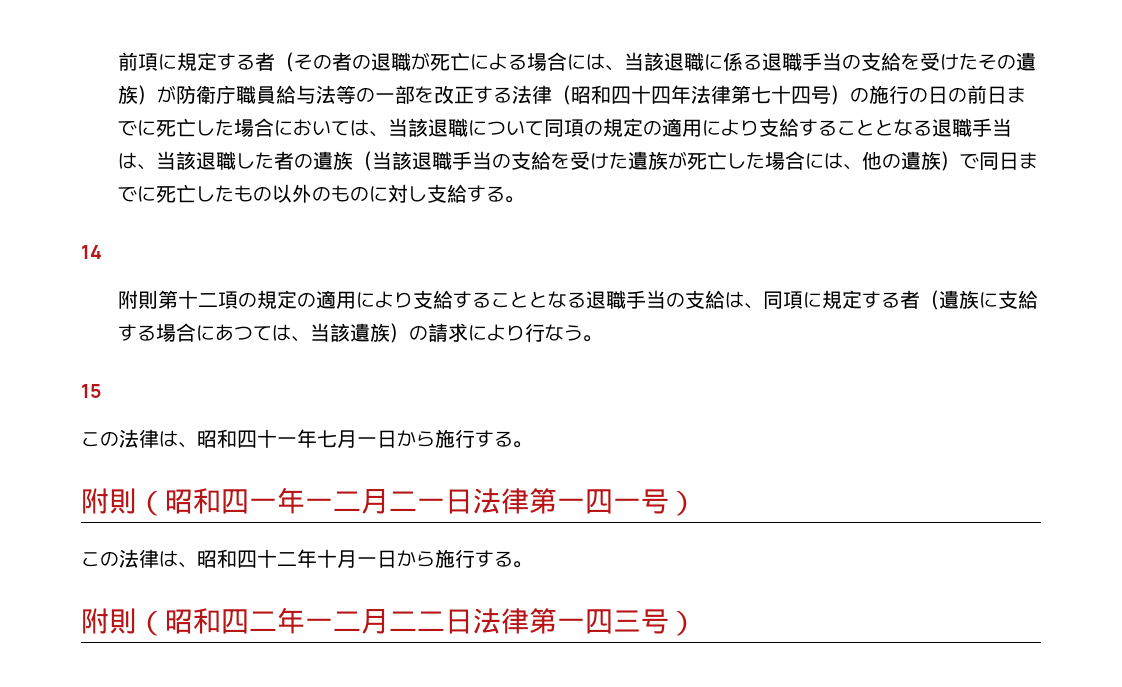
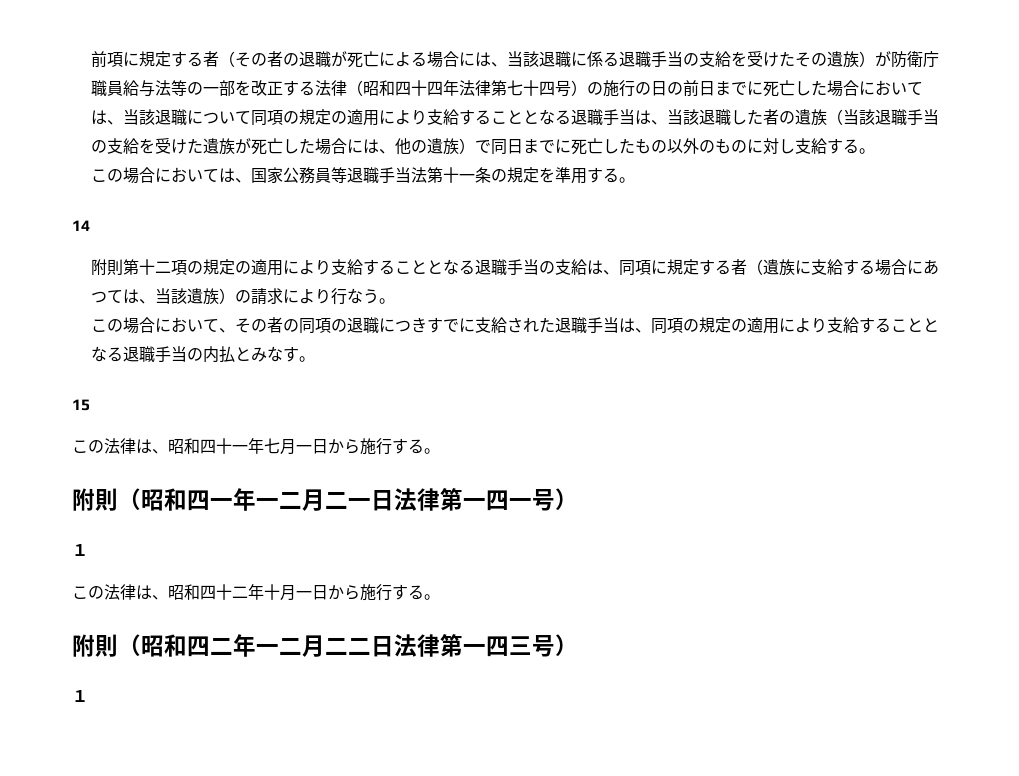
+ この場合においては、国家公務員等退職手当法第十一条の規定を準用する。
+ この場合において、その者の同項の退職につきすでに支給された退職手当は、同項の規定の適用により支給することとなる退職手当の内払とみなす。
  附則（昭和四一年一二月二一日法律第一四一号）
+ １
  附則（昭和四二年一二月二二日法律第一四三号）
+ １

